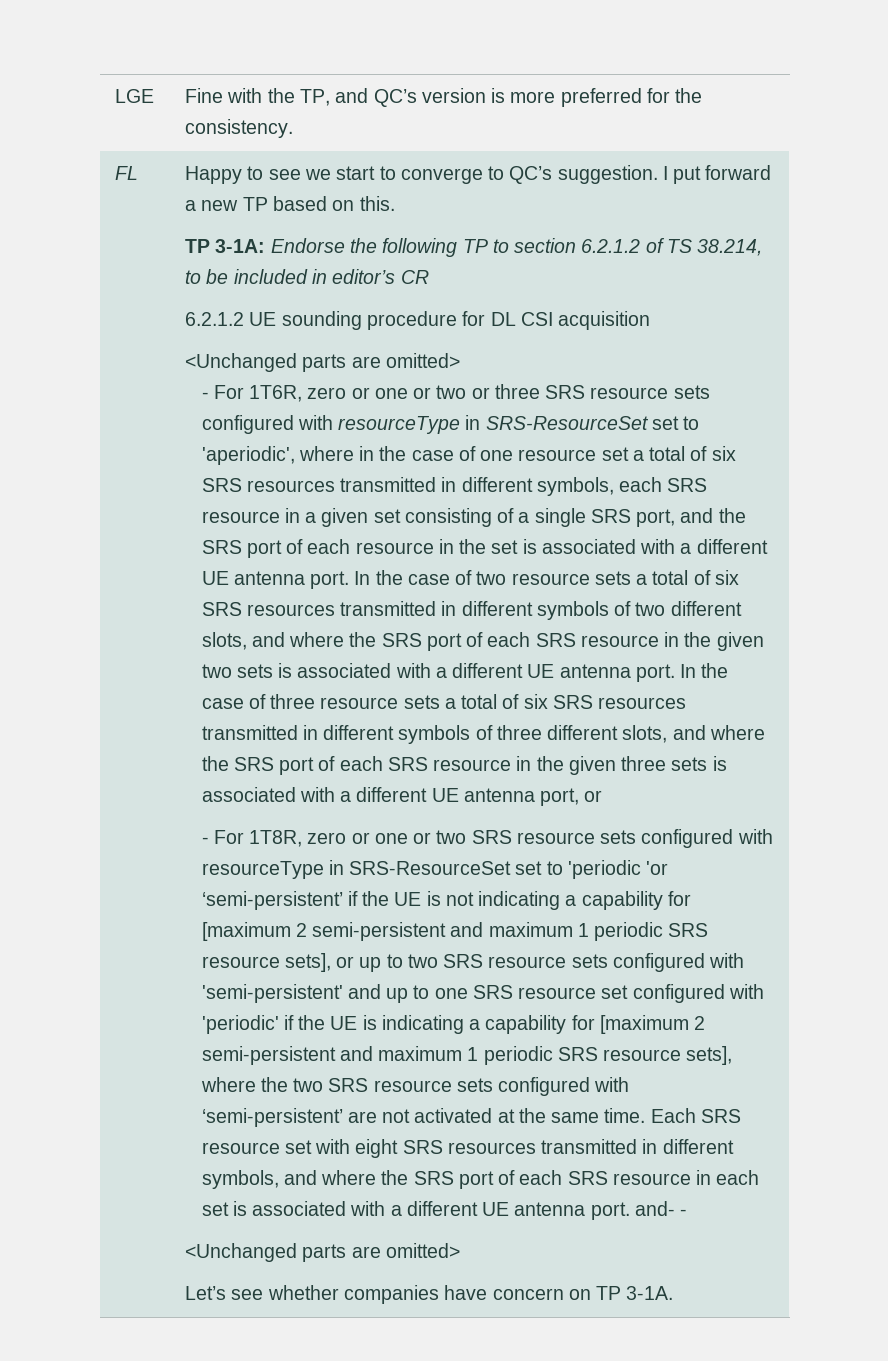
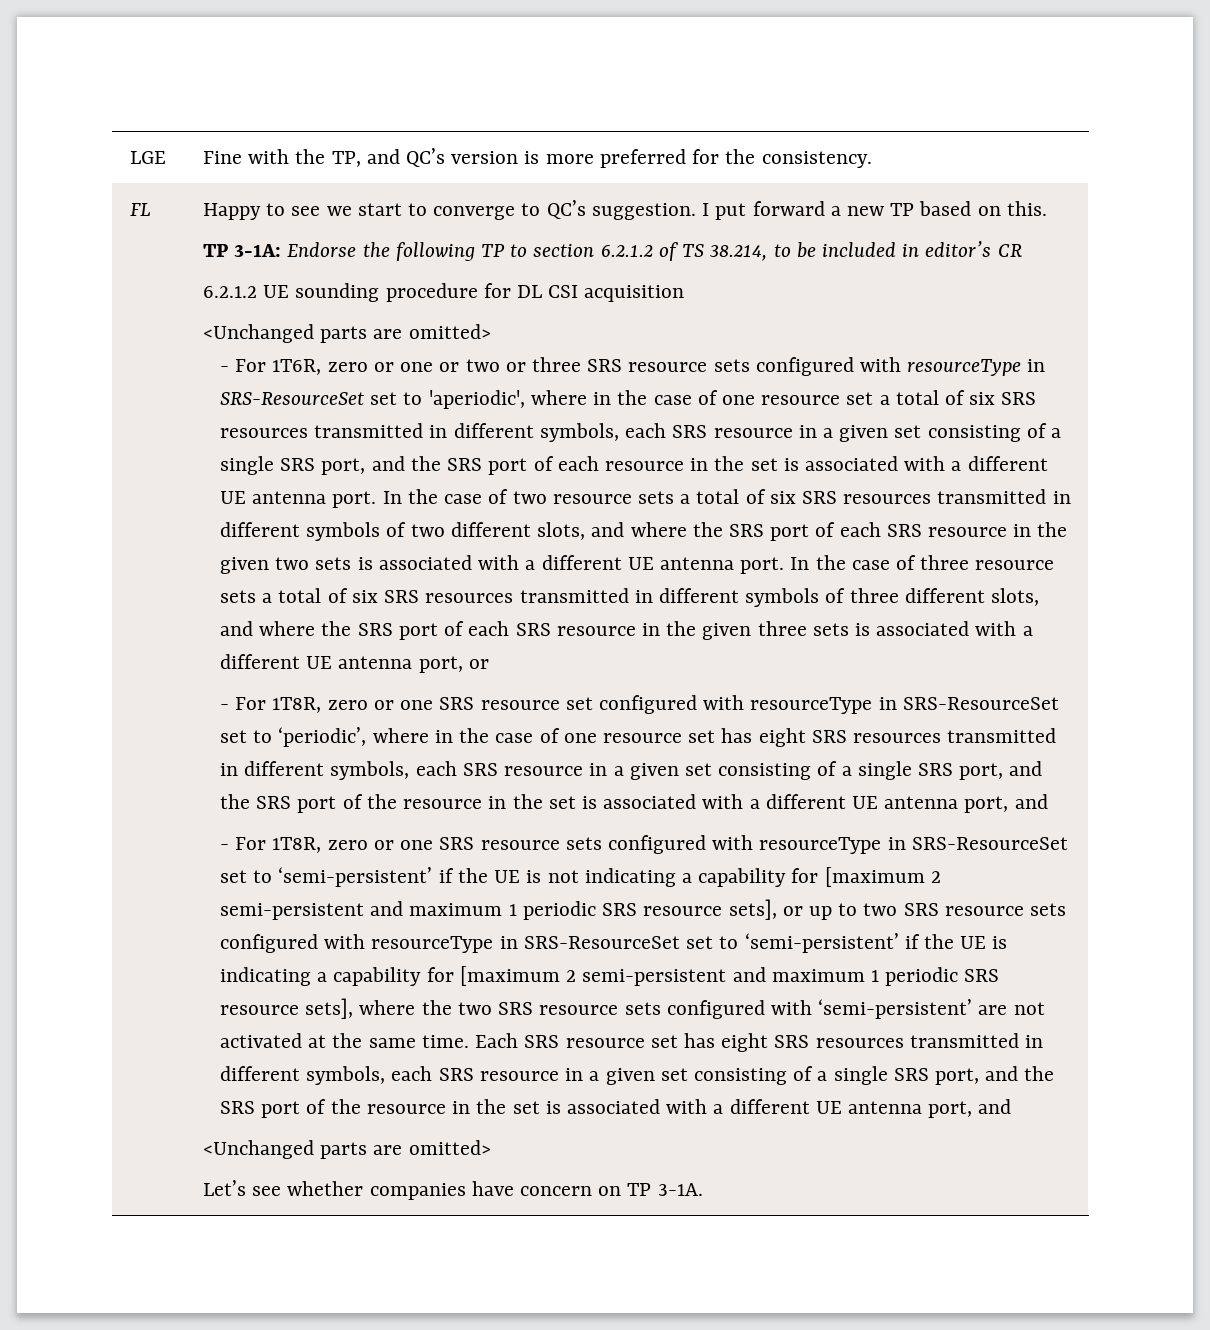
- - For 1T8R, zero or one or two SRS resource sets configured with resourceType in SRS-ResourceSet set to 'periodic 'or ‘semi-persistent’ if the UE is not indicating a capability for [maximum 2 semi-persistent and maximum 1 periodic SRS resource sets], or up to two SRS resource sets configured with 'semi-persistent' and up to one SRS resource set configured with 'periodic' if the UE is indicating a capability for [maximum 2 semi-persistent and maximum 1 periodic SRS resource sets], where the two SRS resource sets configured with ‘semi-persistent’ are not activated at the same time.
+ - For 1T8R, zero or one SRS resource set configured with resourceType in SRS-ResourceSet set to ‘periodic’, where in the case of one resource set has eight SRS resources transmitted in different symbols, each SRS resource in a given set consisting of a single SRS port, and the SRS port of the resource in the set is associated with a different UE antenna port, and
+ - For 1T8R, zero or one SRS resource sets configured with resourceType in SRS-ResourceSet set to ‘semi-persistent’ if the UE is not indicating a capability for [maximum 2 semi-persistent and maximum 1 periodic SRS resource sets], or up to two SRS resource sets configured with resourceType in SRS-ResourceSet set to ‘semi-persistent’ if the UE is indicating a capability for [maximum 2 semi-persistent and maximum 1 periodic SRS resource sets], where the two SRS resource sets configured with ‘semi-persistent’ are not activated at the same time.
- Each SRS resource set with eight SRS resources transmitted in different symbols, and where the SRS port of each SRS resource in each set is associated with a different UE antenna port. and- -
+ Each SRS resource set has eight SRS resources transmitted in different symbols, each SRS resource in a given set consisting of a single SRS port, and the SRS port of the resource in the set is associated with a different UE antenna port, and

